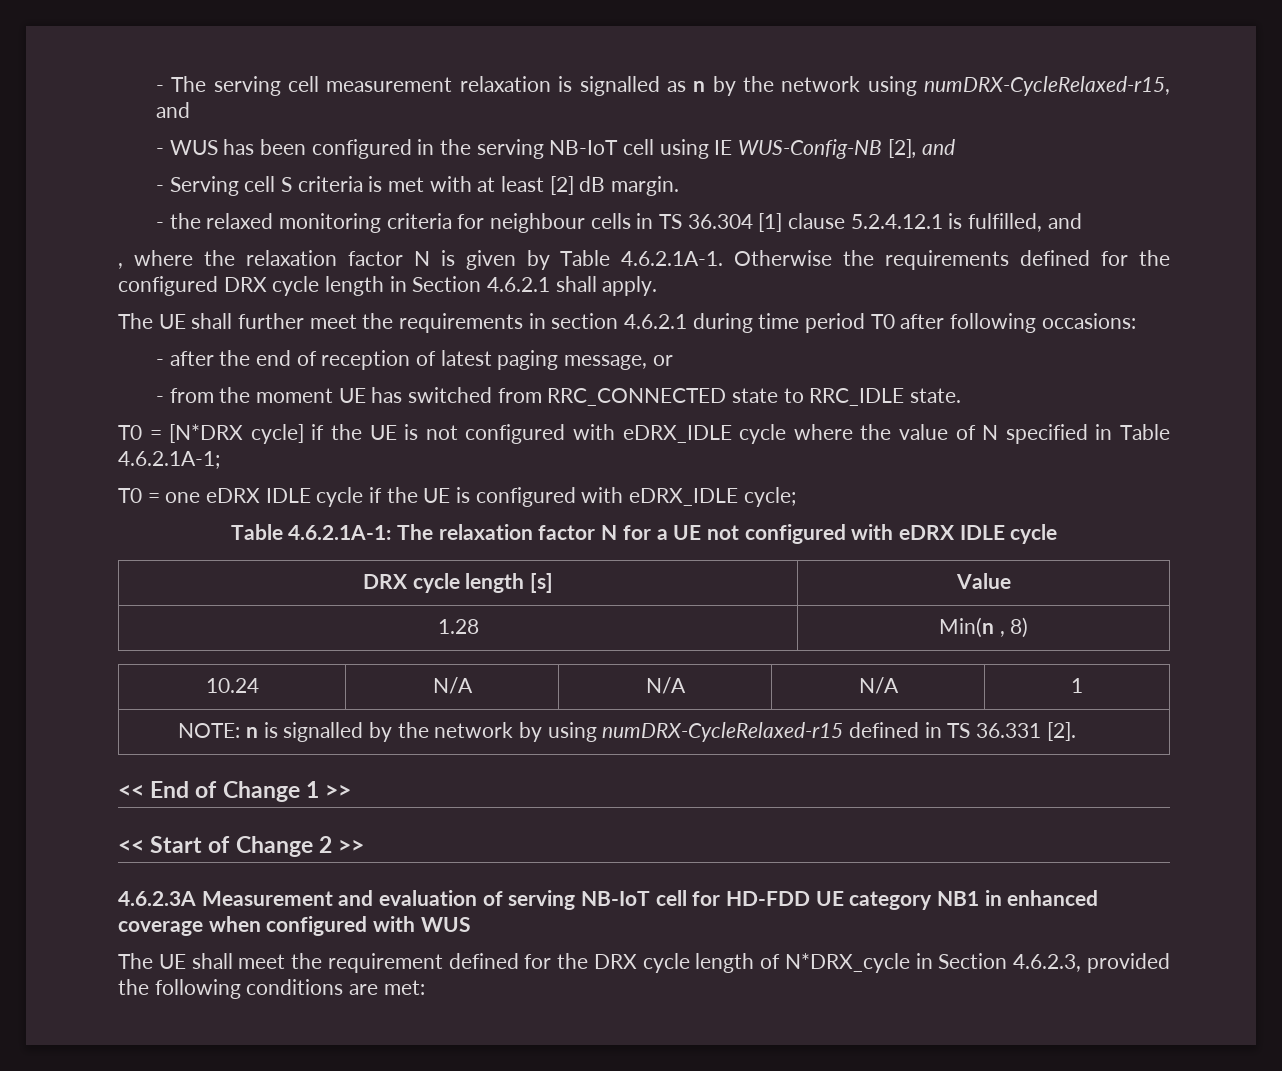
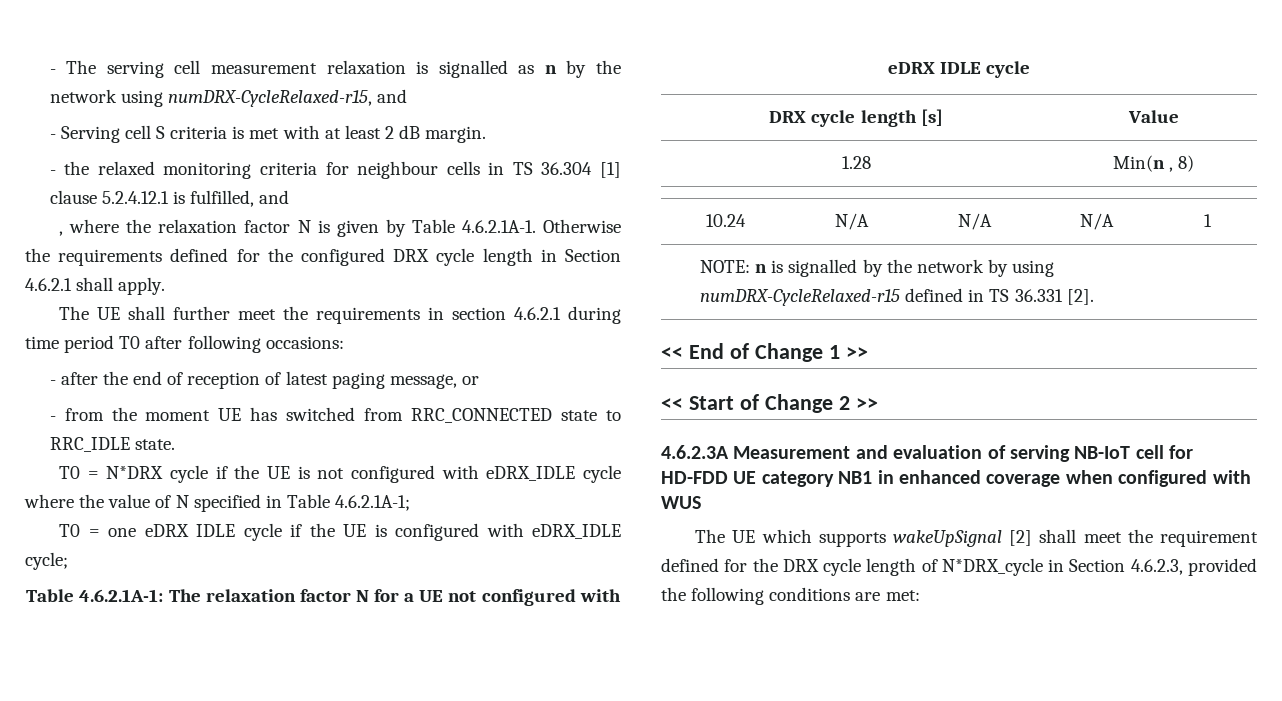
- - WUS has been configured in the serving NB-IoT cell using IE WUS-Config-NB [2], and
- - Serving cell S criteria is met with at least [2] dB margin.
+ - Serving cell S criteria is met with at least 2 dB margin.
- T0 = [N*DRX cycle] if the UE is not configured with eDRX_IDLE cycle where the value of N specified in Table 4.6.2.1A-1;
+ T0 = N*DRX cycle if the UE is not configured with eDRX_IDLE cycle where the value of N specified in Table 4.6.2.1A-1;
- The UE shall meet the requirement defined for the DRX cycle length of N*DRX_cycle in Section 4.6.2.3, provided the following conditions are met:
+ The UE which supports wakeUpSignal [2] shall meet the requirement defined for the DRX cycle length of N*DRX_cycle in Section 4.6.2.3, provided the following conditions are met:

